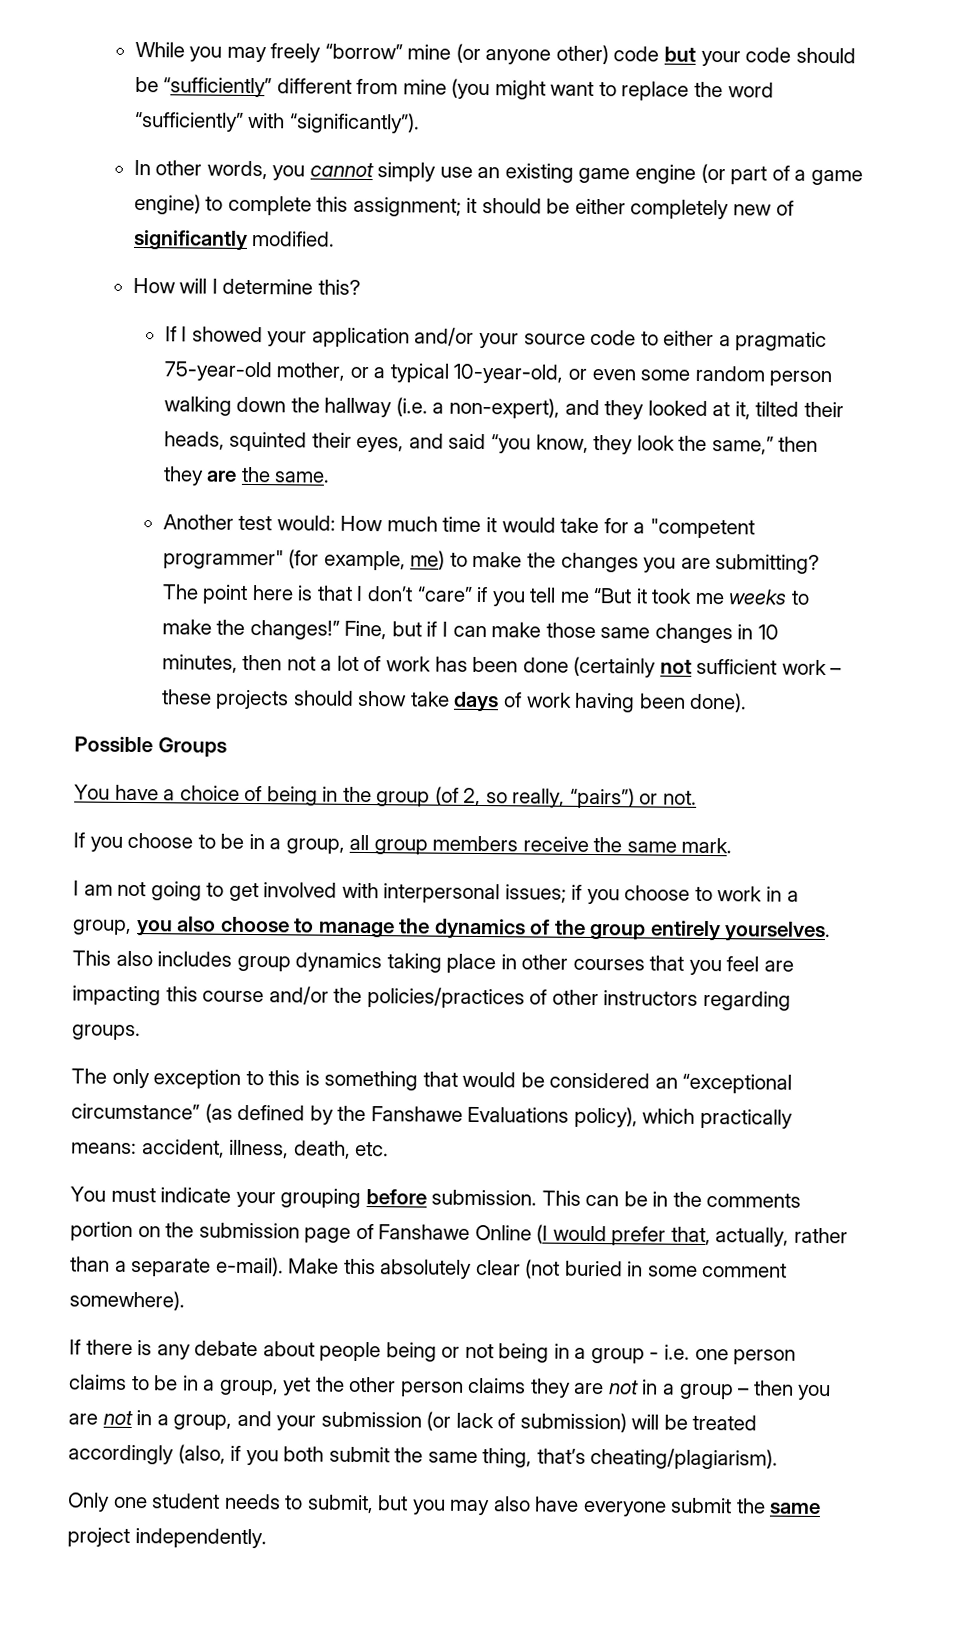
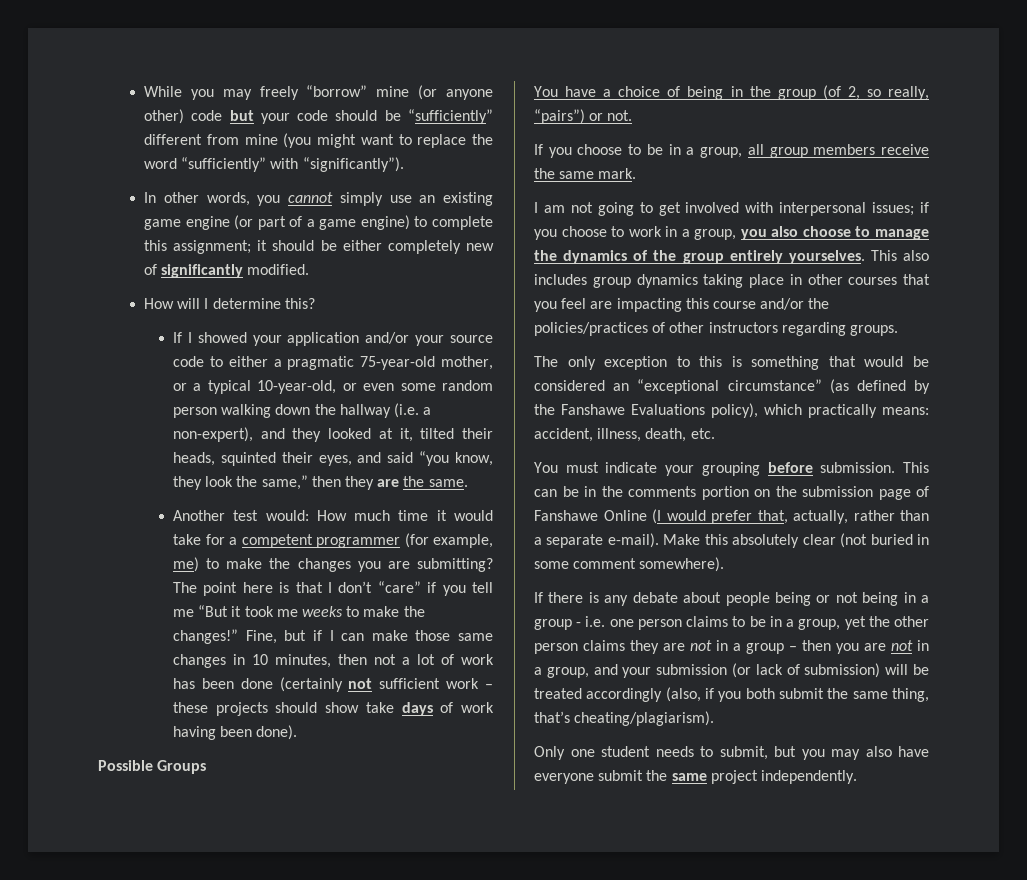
- Another test would: How much time it would take for a "competent programmer" (for example, me) to make the changes you are submitting?
+ Another test would: How much time it would take for a competent programmer (for example, me) to make the changes you are submitting?

